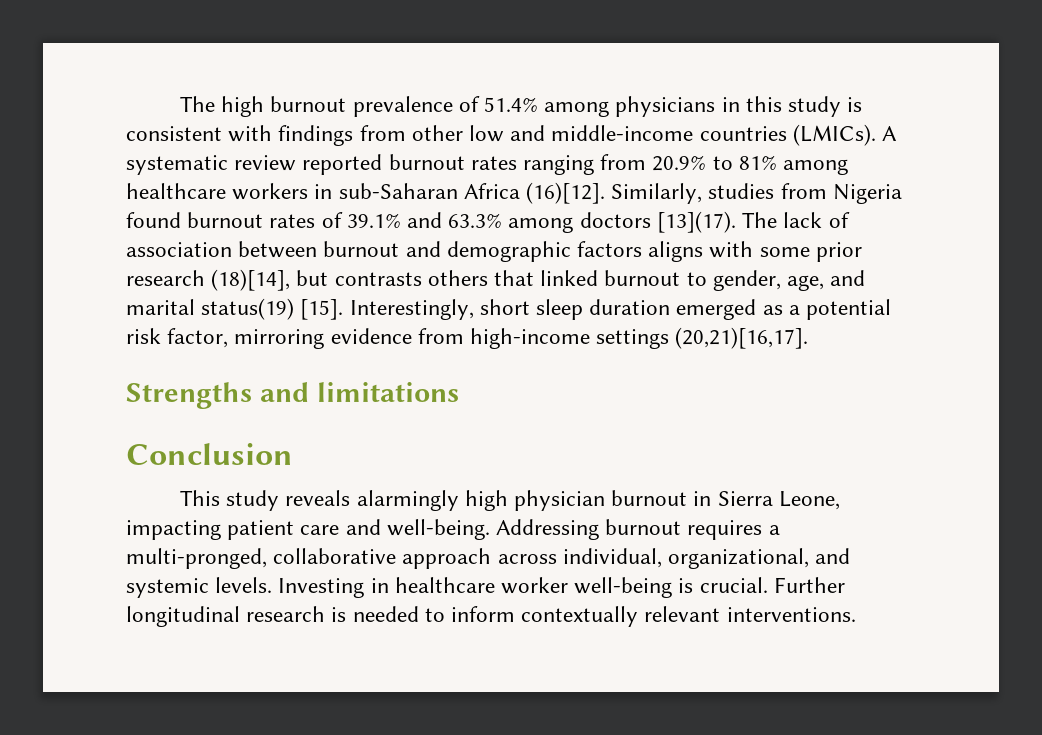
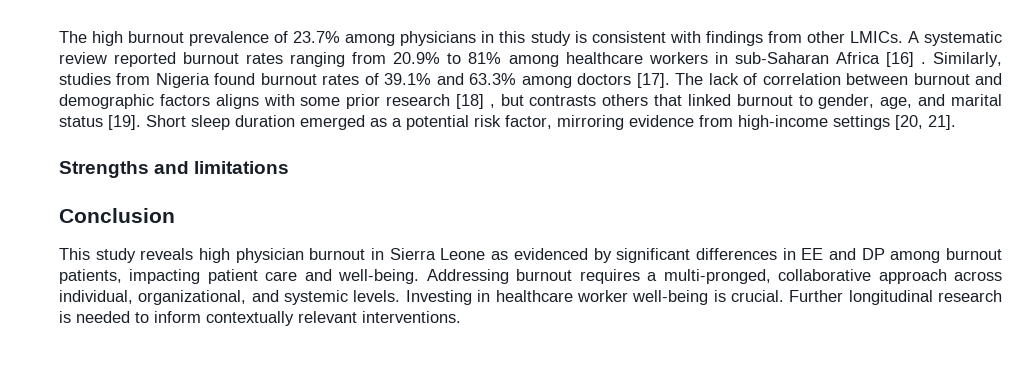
- The high burnout prevalence of 51.4% among physicians in this study is consistent with findings from other low and middle-income countries (LMICs).
+ The high burnout prevalence of 23.7% among physicians in this study is consistent with findings from other LMICs.
- A systematic review reported burnout rates ranging from 20.9% to 81% among healthcare workers in sub-Saharan Africa (16)[12].
+ A systematic review reported burnout rates ranging from 20.9% to 81% among healthcare workers in sub-Saharan Africa [16] .
- Similarly, studies from Nigeria found burnout rates of 39.1% and 63.3% among doctors [13](17).
+ Similarly, studies from Nigeria found burnout rates of 39.1% and 63.3% among doctors [17].
- The lack of association between burnout and demographic factors aligns with some prior research (18)[14], but contrasts others that linked burnout to gender, age, and marital status(19) [15]. Interestingly, short sleep duration emerged as a potential risk factor, mirroring evidence from high-income settings (20,21)[16,17].
+ The lack of correlation between burnout and demographic factors aligns with some prior research [18] , but contrasts others that linked burnout to gender, age, and marital status [19]. Short sleep duration emerged as a potential risk factor, mirroring evidence from high-income settings [20, 21].
- This study reveals alarmingly high physician burnout in Sierra Leone, impacting patient care and well-being.
+ This study reveals high physician burnout in Sierra Leone as evidenced by significant differences in EE and DP among burnout patients, impacting patient care and well-being.

